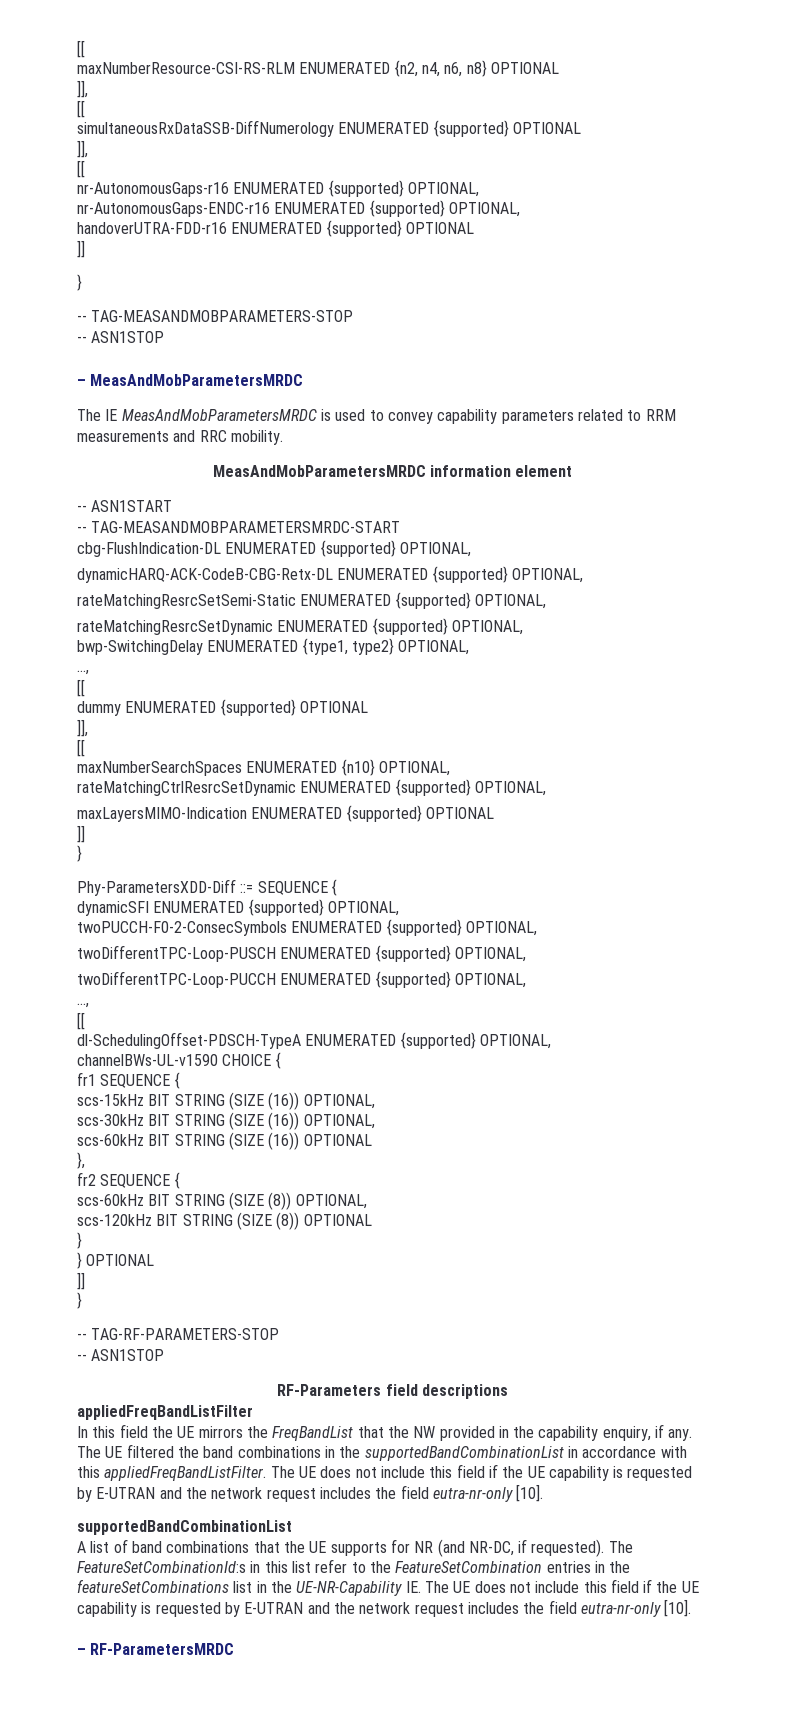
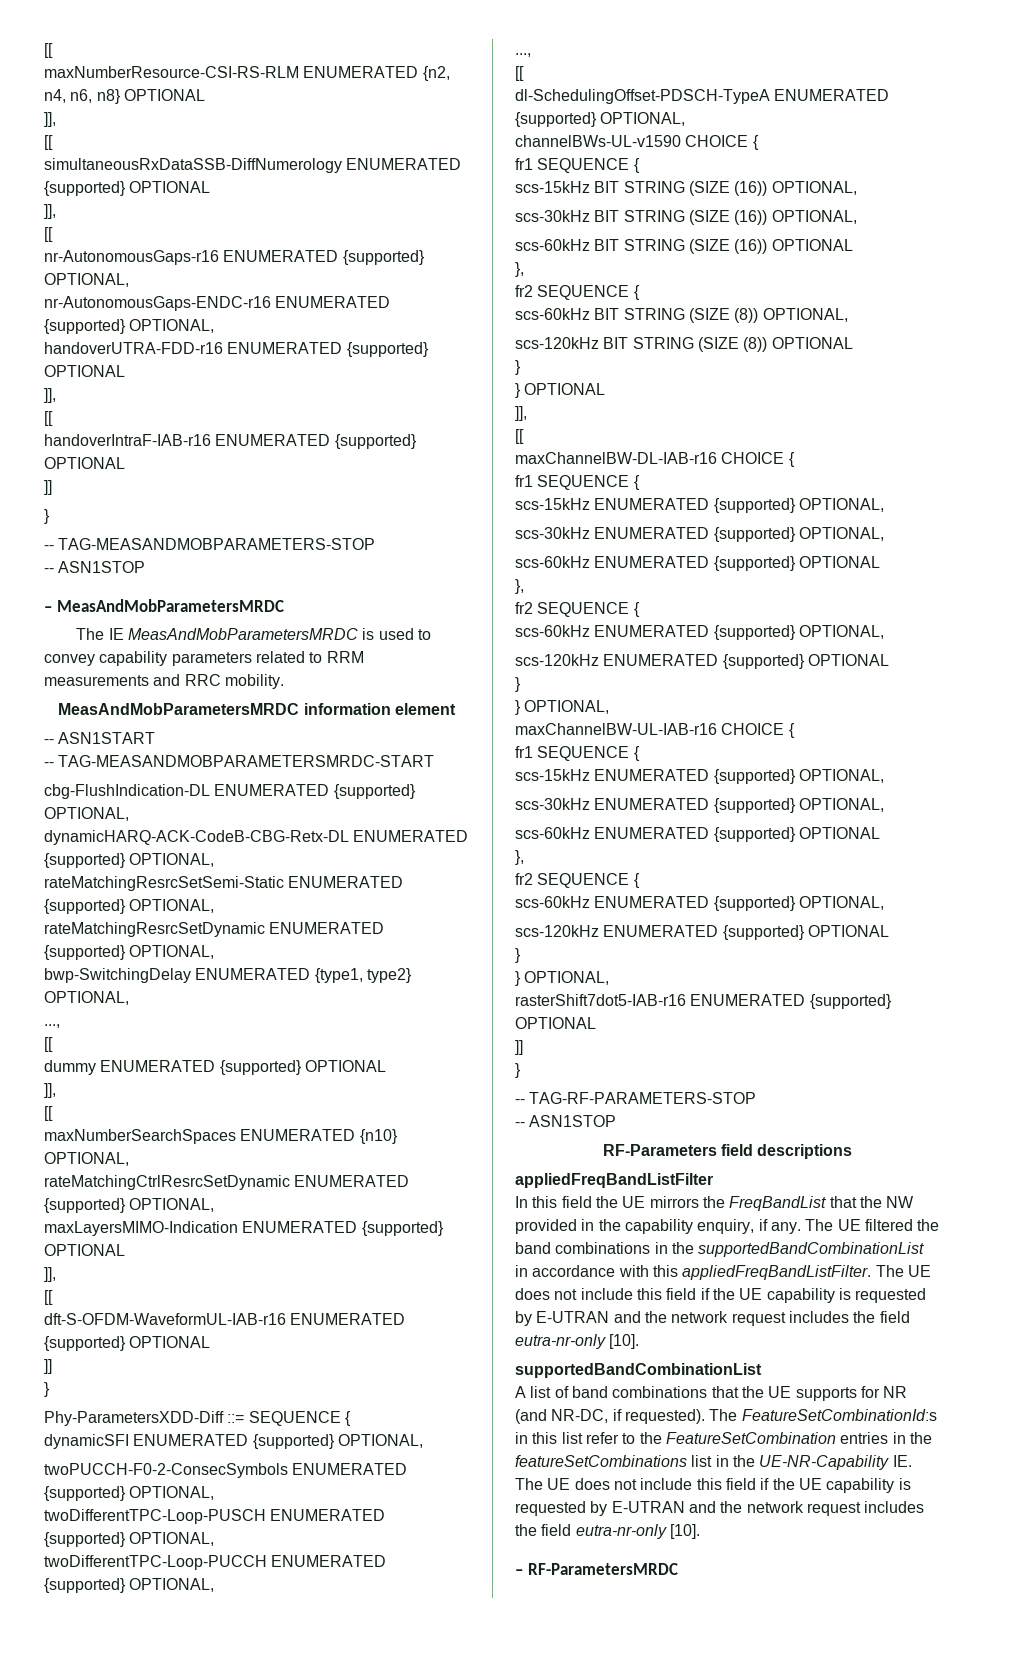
  handoverUTRA-FDD-r16 ENUMERATED {supported} OPTIONAL
+ ]],
+ [[
+ handoverIntraF-IAB-r16 ENUMERATED {supported} OPTIONAL
  maxLayersMIMO-Indication ENUMERATED {supported} OPTIONAL
+ ]],
+ [[
+ dft-S-OFDM-WaveformUL-IAB-r16 ENUMERATED {supported} OPTIONAL
  } OPTIONAL
+ ]],
+ [[
+ maxChannelBW-DL-IAB-r16 CHOICE {
+ fr1 SEQUENCE {
+ scs-15kHz ENUMERATED {supported} OPTIONAL,
+ scs-30kHz ENUMERATED {supported} OPTIONAL,
+ scs-60kHz ENUMERATED {supported} OPTIONAL
+ },
+ fr2 SEQUENCE {
+ scs-60kHz ENUMERATED {supported} OPTIONAL,
+ scs-120kHz ENUMERATED {supported} OPTIONAL
+ }
+ } OPTIONAL,
+ maxChannelBW-UL-IAB-r16 CHOICE {
+ fr1 SEQUENCE {
+ scs-15kHz ENUMERATED {supported} OPTIONAL,
+ scs-30kHz ENUMERATED {supported} OPTIONAL,
+ scs-60kHz ENUMERATED {supported} OPTIONAL
+ },
+ fr2 SEQUENCE {
+ scs-60kHz ENUMERATED {supported} OPTIONAL,
+ scs-120kHz ENUMERATED {supported} OPTIONAL
+ }
+ } OPTIONAL,
+ rasterShift7dot5-IAB-r16 ENUMERATED {supported} OPTIONAL

